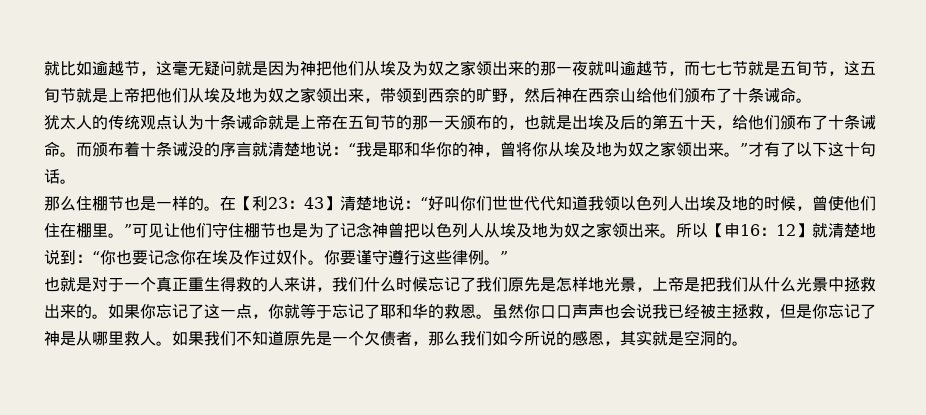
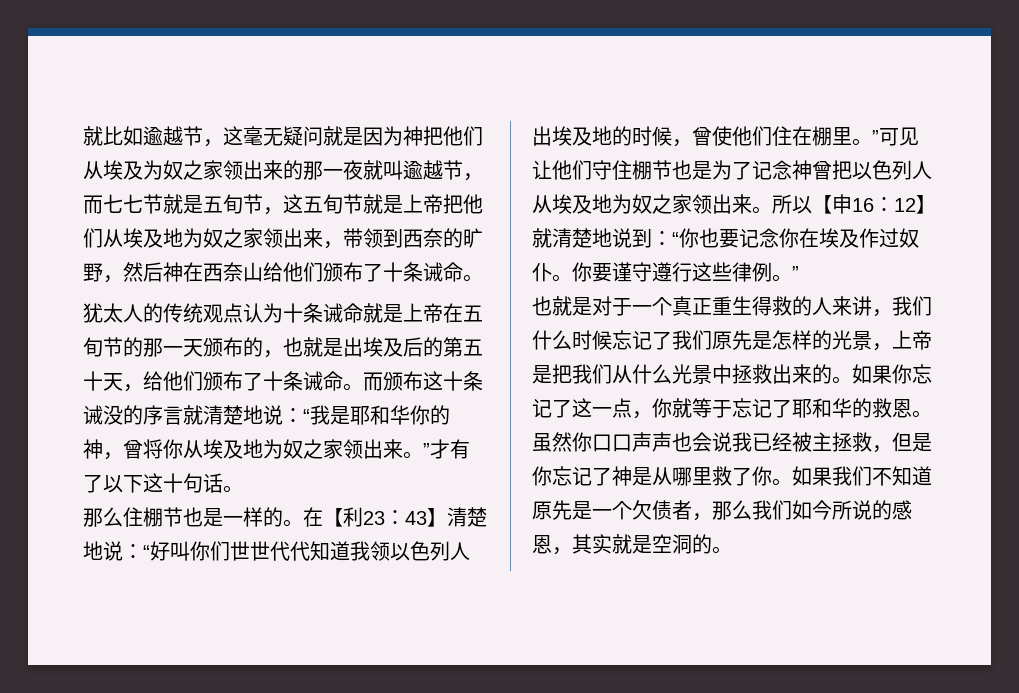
- 而颁布着十条诫没的序言就清楚地说：“我是耶和华你的神，曾将你从埃及地为奴之家领出来。”才有了以下这十句话。
+ 而颁布这十条诫没的序言就清楚地说：“我是耶和华你的神，曾将你从埃及地为奴之家领出来。”才有了以下这十句话。
- 也就是对于一个真正重生得救的人来讲，我们什么时候忘记了我们原先是怎样地光景，上帝是把我们从什么光景中拯救出来的。
+ 也就是对于一个真正重生得救的人来讲，我们什么时候忘记了我们原先是怎样的光景，上帝是把我们从什么光景中拯救出来的。
- 虽然你口口声声也会说我已经被主拯救，但是你忘记了神是从哪里救人。
+ 虽然你口口声声也会说我已经被主拯救，但是你忘记了神是从哪里救了你。

